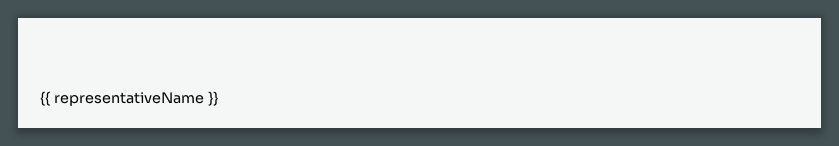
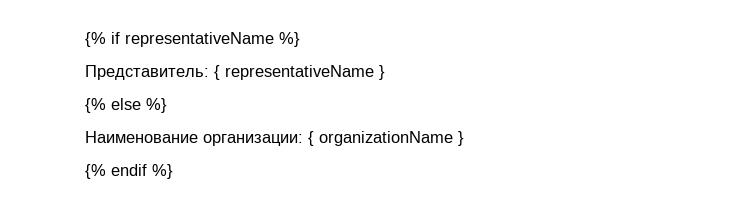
- {{ representativeName }}
+ {% if representativeName %}
+ Представитель: { representativeName }
+ {% else %}
+ Наименование организации: { organizationName }
+ {% endif %}

